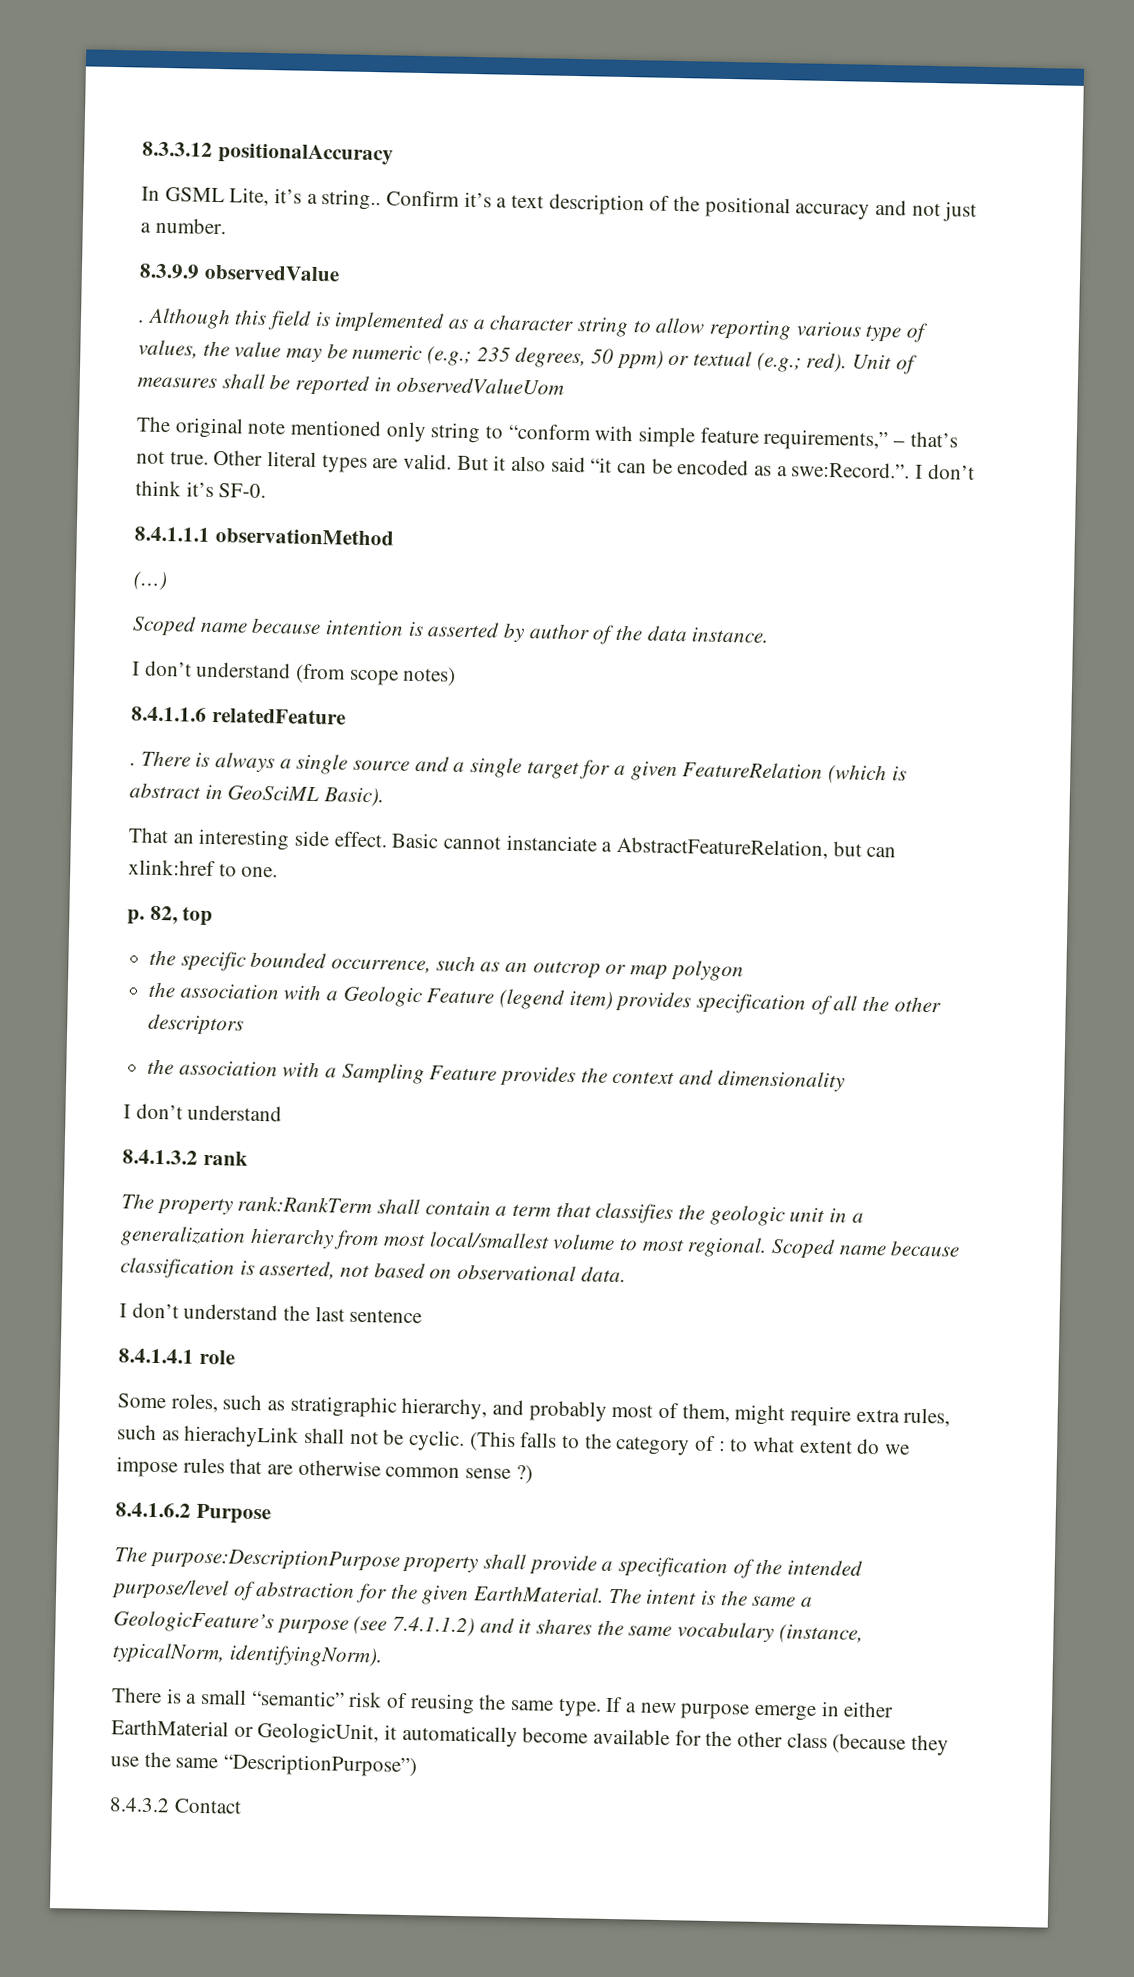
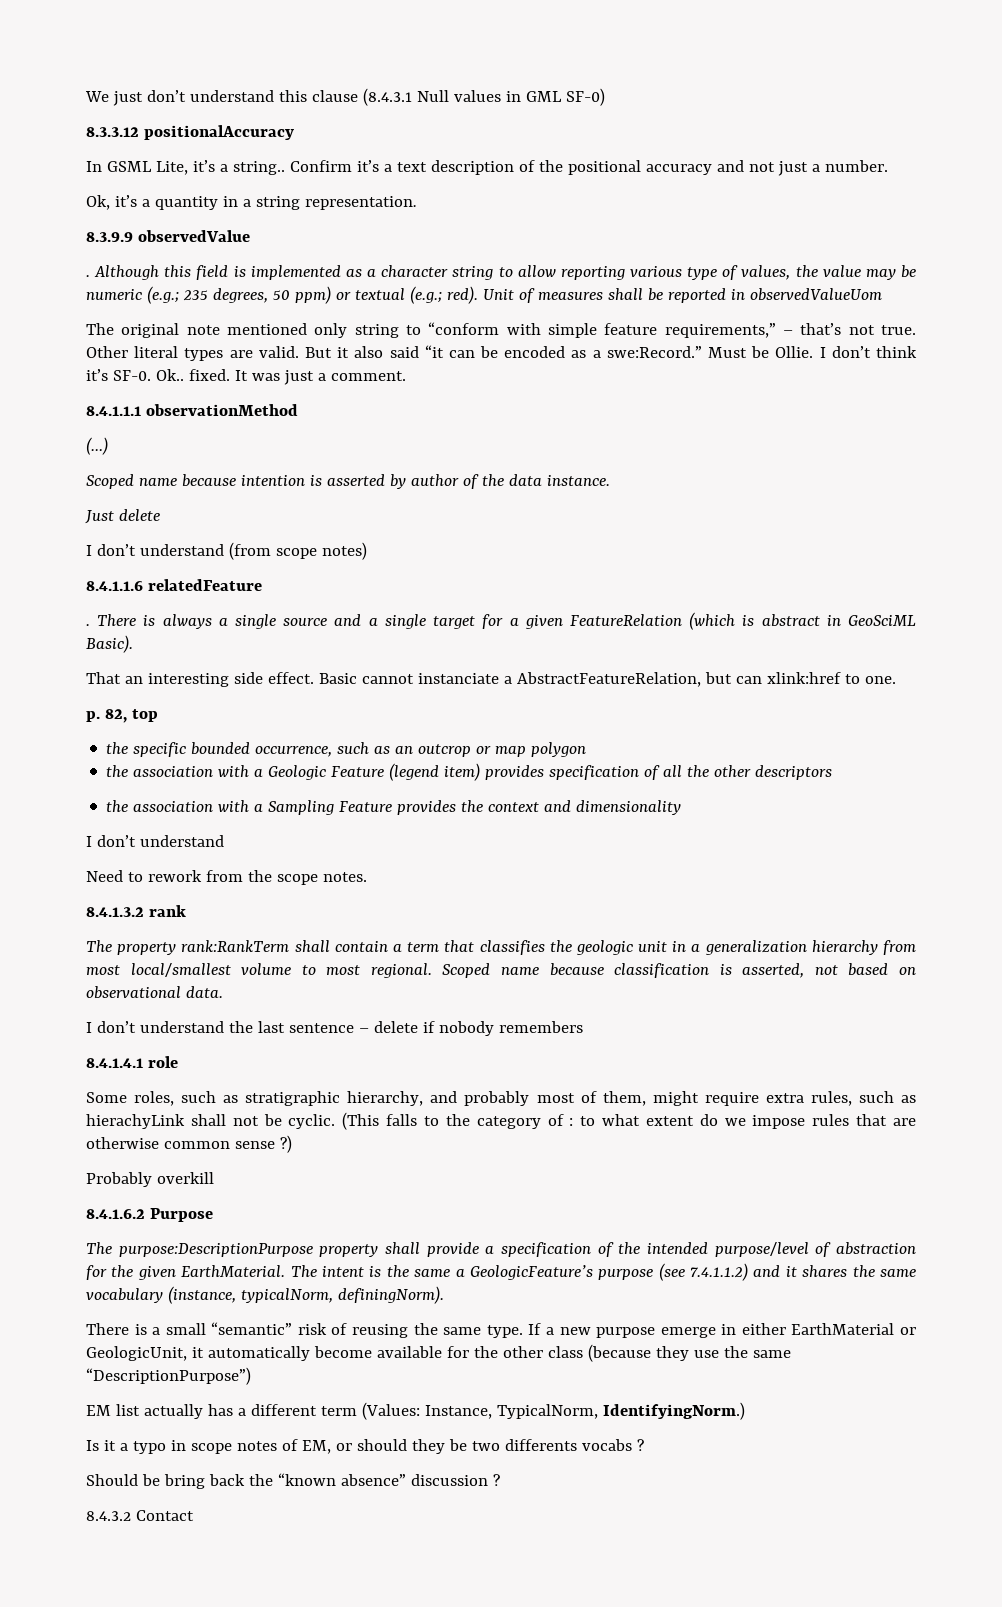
+ We just don’t understand this clause (8.4.3.1 Null values in GML SF-0)
+ Ok, it’s a quantity in a string representation.
- But it also said “it can be encoded as a swe:Record.”. I don’t think it’s SF-0.
+ But it also said “it can be encoded as a swe:Record.” Must be Ollie. I don’t think it’s SF-0. Ok.. fixed. It was just a comment.
+ Just delete
+ Need to rework from the scope notes.
- I don’t understand the last sentence
+ I don’t understand the last sentence – delete if nobody remembers
+ Probably overkill
- The intent is the same a GeologicFeature’s purpose (see 7.4.1.1.2) and it shares the same vocabulary (instance, typicalNorm, identifyingNorm).
+ The intent is the same a GeologicFeature’s purpose (see 7.4.1.1.2) and it shares the same vocabulary (instance, typicalNorm, definingNorm).
+ EM list actually has a different term (Values: Instance, TypicalNorm, IdentifyingNorm.)
+ Is it a typo in scope notes of EM, or should they be two differents vocabs ?
+ Should be bring back the “known absence” discussion ?

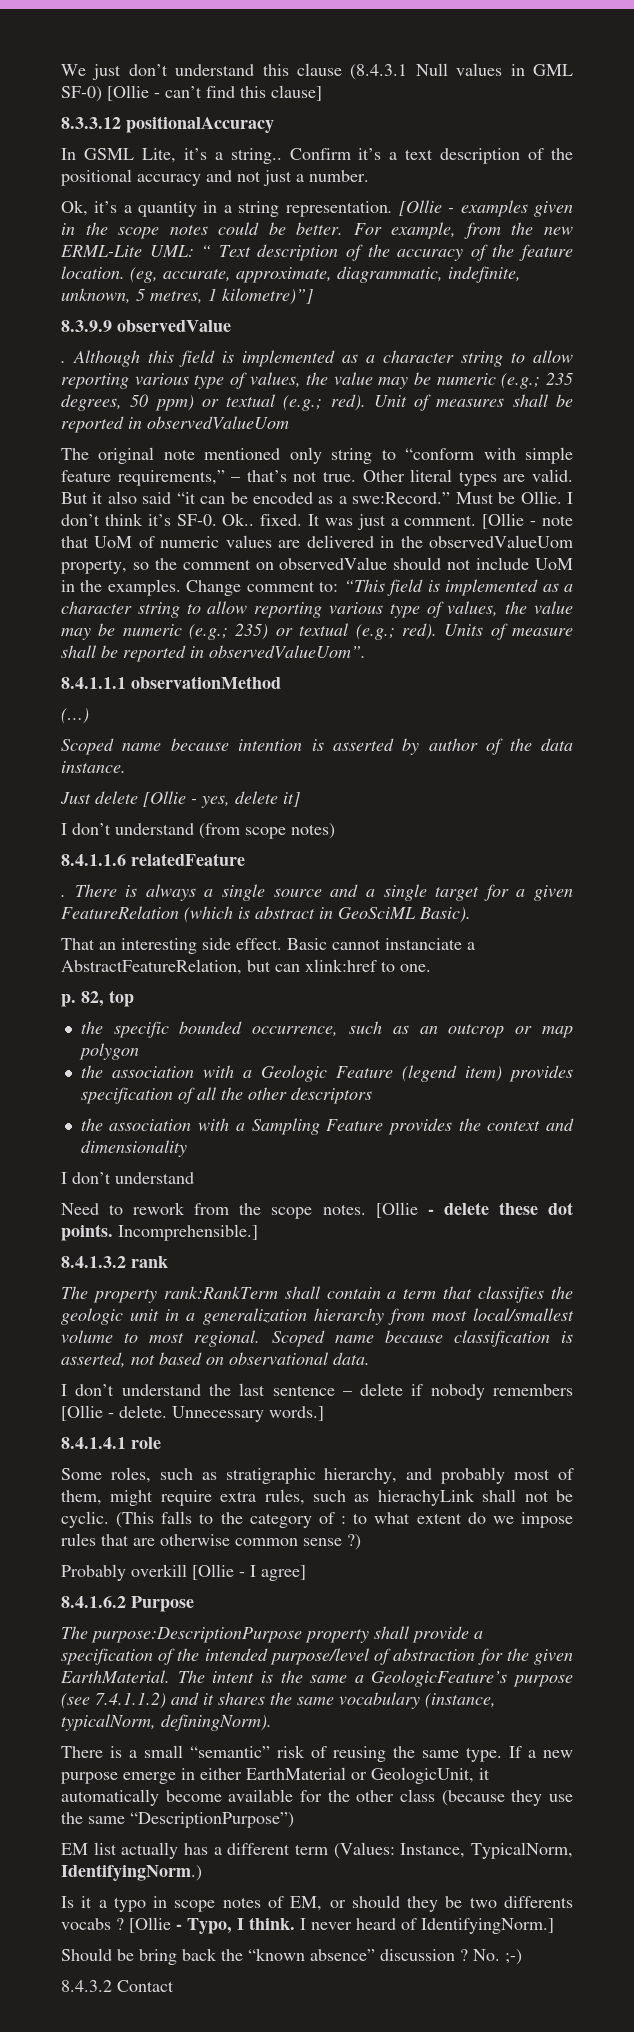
- We just don’t understand this clause (8.4.3.1 Null values in GML SF-0)
+ We just don’t understand this clause (8.4.3.1 Null values in GML SF-0) [Ollie - can’t find this clause]
+ [Ollie - examples given in the scope notes could be better. For example, from the new ERML-Lite UML: “ Text description of the accuracy of the feature location. (eg, accurate, approximate, diagrammatic, indefinite, unknown, 5 metres, 1 kilometre)”]
+ [Ollie - note that UoM of numeric values are delivered in the observedValueUom property, so the comment on observedValue should not include UoM in the examples. Change comment to: “This field is implemented as a character string to allow reporting various type of values, the value may be numeric (e.g.; 235) or textual (e.g.; red). Units of measure shall be reported in observedValueUom”.
- Just delete
+ Just delete [Ollie - yes, delete it]
+ [Ollie - delete these dot points. Incomprehensible.]
- I don’t understand the last sentence – delete if nobody remembers
+ I don’t understand the last sentence – delete if nobody remembers [Ollie - delete. Unnecessary words.]
- Probably overkill
+ Probably overkill [Ollie - I agree]
+ [Ollie - Typo, I think. I never heard of IdentifyingNorm.]
+ No. ;-)

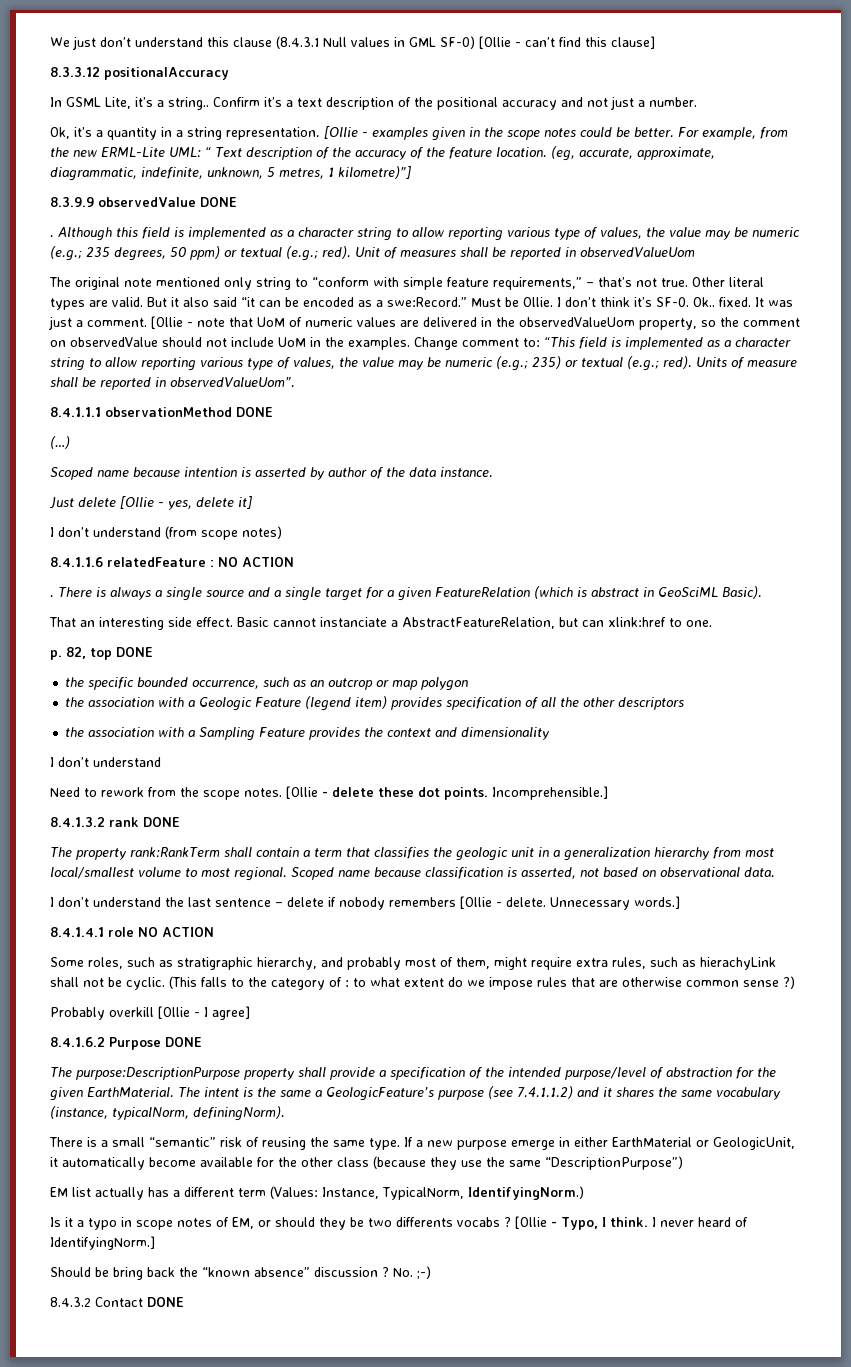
- 8.3.9.9 observedValue
+ 8.3.9.9 observedValue DONE
- 8.4.1.1.1 observationMethod
+ 8.4.1.1.1 observationMethod DONE
- 8.4.1.1.6 relatedFeature
+ 8.4.1.1.6 relatedFeature : NO ACTION
- p. 82, top
+ p. 82, top DONE
- 8.4.1.3.2 rank
+ 8.4.1.3.2 rank DONE
- 8.4.1.4.1 role
+ 8.4.1.4.1 role NO ACTION
- 8.4.1.6.2 Purpose
+ 8.4.1.6.2 Purpose DONE
- 8.4.3.2 Contact
+ 8.4.3.2 Contact DONE

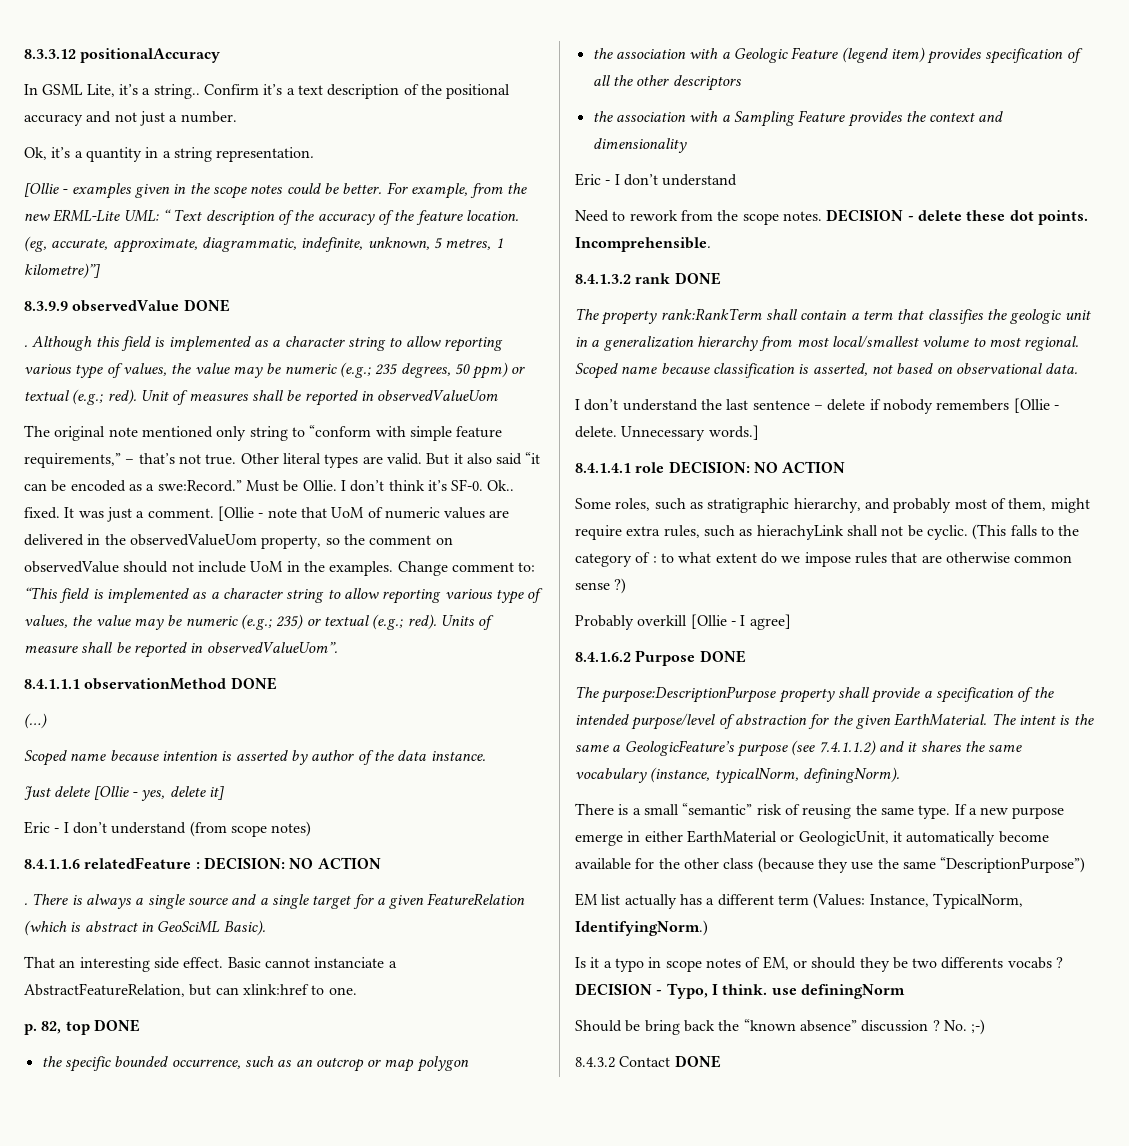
- We just don’t understand this clause (8.4.3.1 Null values in GML SF-0) [Ollie - can’t find this clause]
- Ok, it’s a quantity in a string representation. [Ollie - examples given in the scope notes could be better.
+ Ok, it’s a quantity in a string representation.
+ [Ollie - examples given in the scope notes could be better.
- I don’t understand (from scope notes)
+ Eric - I don’t understand (from scope notes)
- 8.4.1.1.6 relatedFeature : NO ACTION
+ 8.4.1.1.6 relatedFeature : DECISION: NO ACTION
  the association with a Sampling Feature provides the context and dimensionality
- I don’t understand
+ Eric - I don’t understand
- [Ollie - delete these dot points.
+ DECISION - delete these dot points.
- Incomprehensible.]
+ Incomprehensible.
- 8.4.1.4.1 role NO ACTION
+ 8.4.1.4.1 role DECISION: NO ACTION
- [Ollie - Typo, I think. I never heard of IdentifyingNorm.]
+ DECISION - Typo, I think. use definingNorm

